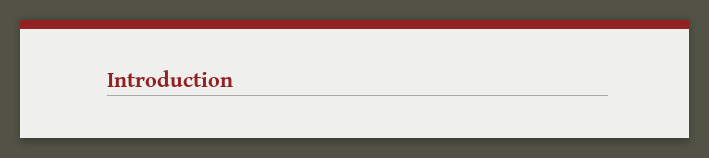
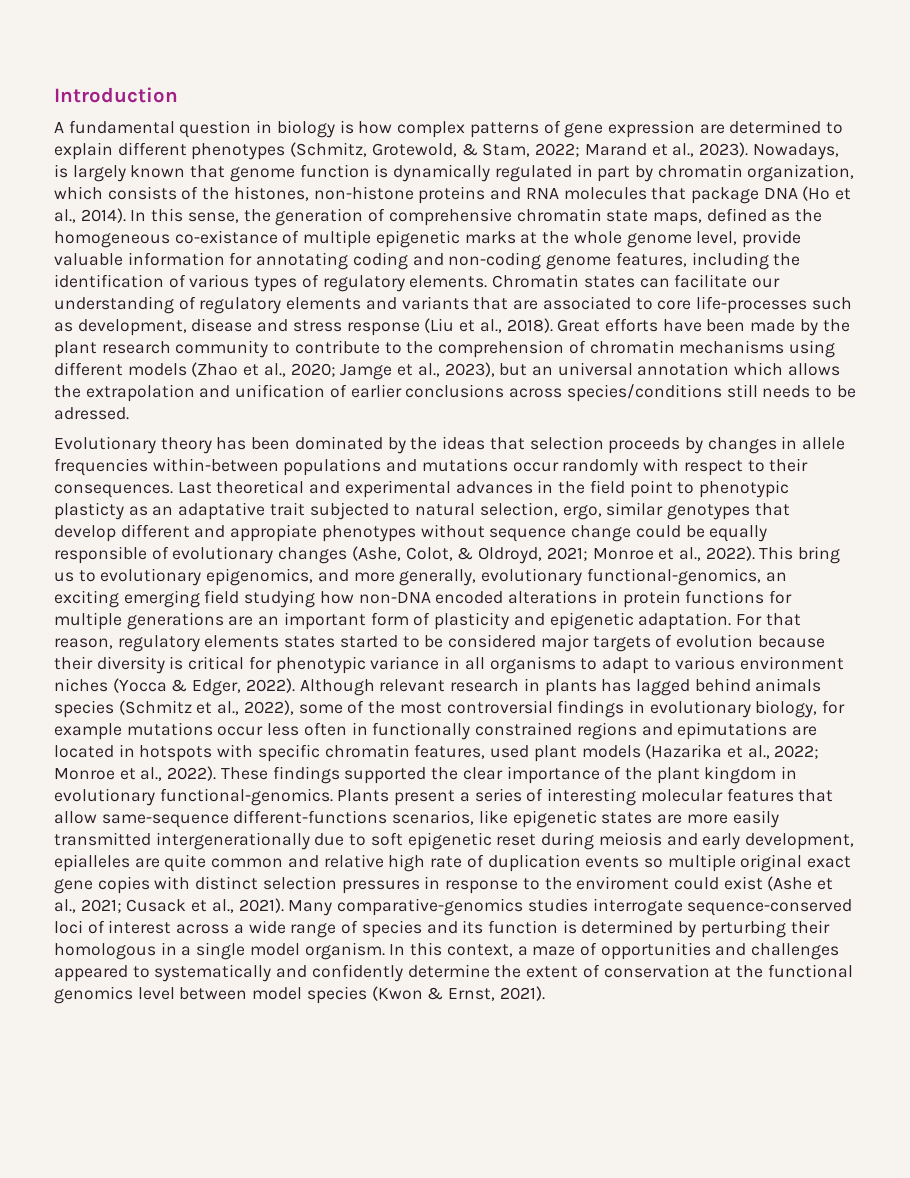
+ A fundamental question in biology is how complex patterns of gene expression are determined to explain different phenotypes (Schmitz, Grotewold, & Stam, 2022; Marand et al., 2023). Nowadays, is largely known that genome function is dynamically regulated in part by chromatin organization, which consists of the histones, non-histone proteins and RNA molecules that package DNA (Ho et al., 2014). In this sense, the generation of comprehensive chromatin state maps, defined as the homogeneous co-existance of multiple epigenetic marks at the whole genome level, provide valuable information for annotating coding and non-coding genome features, including the identification of various types of regulatory elements. Chromatin states can facilitate our understanding of regulatory elements and variants that are associated to core life-processes such as development, disease and stress response (Liu et al., 2018). Great efforts have been made by the plant research community to contribute to the comprehension of chromatin mechanisms using different models (Zhao et al., 2020; Jamge et al., 2023), but an universal annotation which allows the extrapolation and unification of earlier conclusions across species/conditions still needs to be adressed.
+ Evolutionary theory has been dominated by the ideas that selection proceeds by changes in allele frequencies within-between populations and mutations occur randomly with respect to their consequences. Last theoretical and experimental advances in the field point to phenotypic plasticty as an adaptative trait subjected to natural selection, ergo, similar genotypes that develop different and appropiate phenotypes without sequence change could be equally responsible of evolutionary changes (Ashe, Colot, & Oldroyd, 2021; Monroe et al., 2022). This bring us to evolutionary epigenomics, and more generally, evolutionary functional-genomics, an exciting emerging field studying how non-DNA encoded alterations in protein functions for multiple generations are an important form of plasticity and epigenetic adaptation. For that reason, regulatory elements states started to be considered major targets of evolution because their diversity is critical for phenotypic variance in all organisms to adapt to various environment niches (Yocca & Edger, 2022). Although relevant research in plants has lagged behind animals species (Schmitz et al., 2022), some of the most controversial findings in evolutionary biology, for example mutations occur less often in functionally constrained regions and epimutations are located in hotspots with specific chromatin features, used plant models (Hazarika et al., 2022; Monroe et al., 2022). These findings supported the clear importance of the plant kingdom in evolutionary functional-genomics. Plants present a series of interesting molecular features that allow same-sequence different-functions scenarios, like epigenetic states are more easily transmitted intergenerationally due to soft epigenetic reset during meiosis and early development, epialleles are quite common and relative high rate of duplication events so multiple original exact gene copies with distinct selection pressures in response to the enviroment could exist (Ashe et al., 2021; Cusack et al., 2021). Many comparative-genomics studies interrogate sequence-conserved loci of interest across a wide range of species and its function is determined by perturbing their homologous in a single model organism. In this context, a maze of opportunities and challenges appeared to systematically and confidently determine the extent of conservation at the functional genomics level between model species (Kwon & Ernst, 2021).

